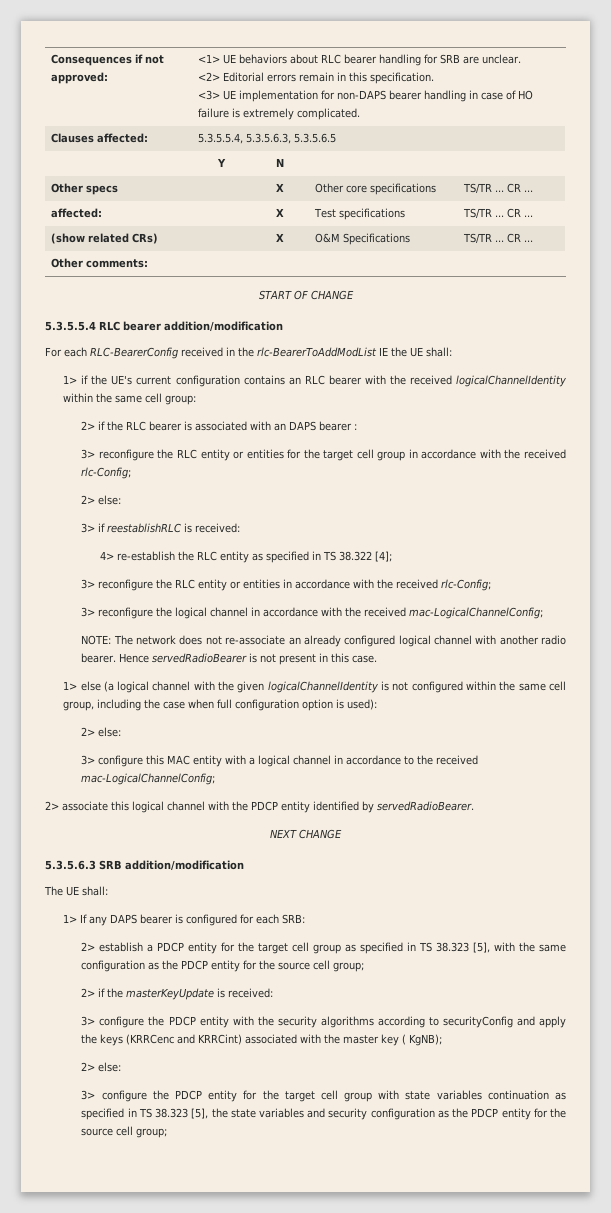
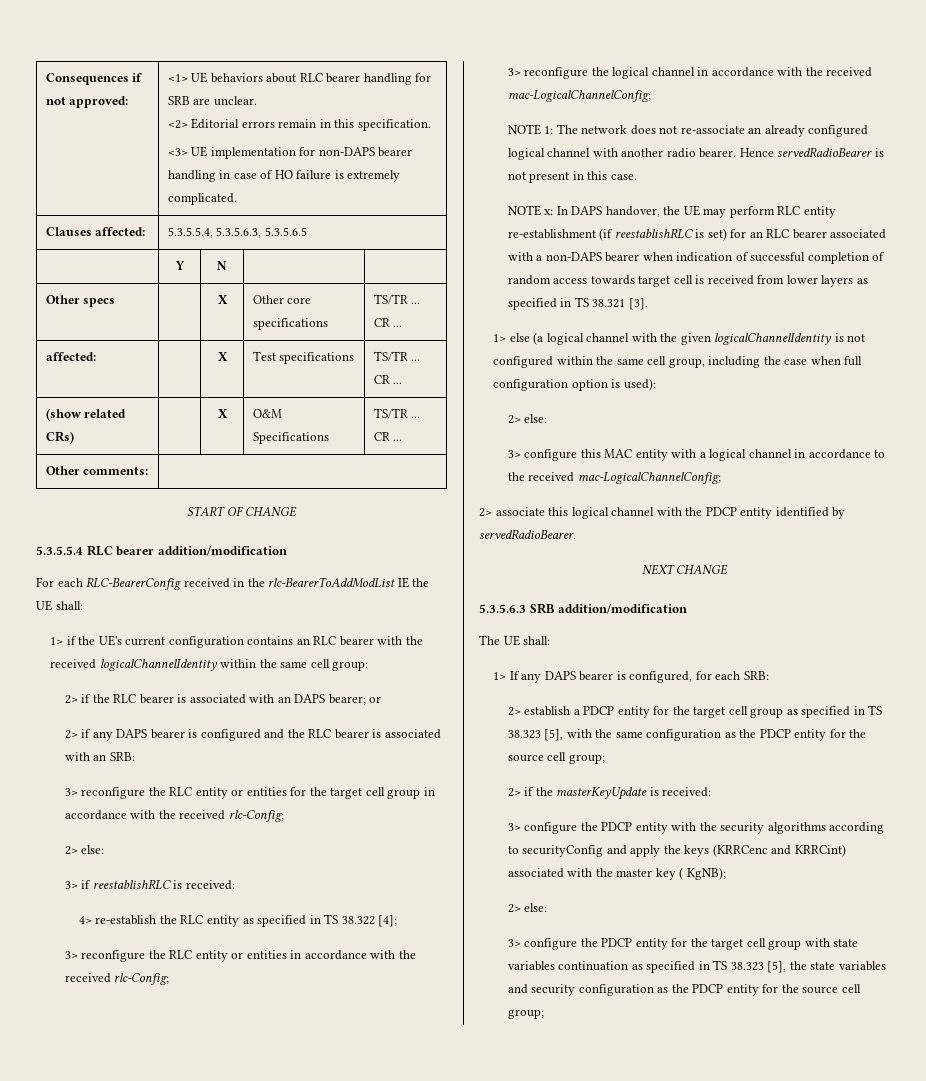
- 2> if the RLC bearer is associated with an DAPS bearer :
+ 2> if the RLC bearer is associated with an DAPS bearer; or
+ 2> if any DAPS bearer is configured and the RLC bearer is associated with an SRB:
- NOTE: The network does not re-associate an already configured logical channel with another radio bearer.
+ NOTE 1: The network does not re-associate an already configured logical channel with another radio bearer.
+ NOTE x: In DAPS handover, the UE may perform RLC entity re-establishment (if reestablishRLC is set) for an RLC bearer associated with a non-DAPS bearer when indication of successful completion of random access towards target cell is received from lower layers as specified in TS 38.321 [3].
- 1> If any DAPS bearer is configured for each SRB:
+ 1> If any DAPS bearer is configured, for each SRB:

